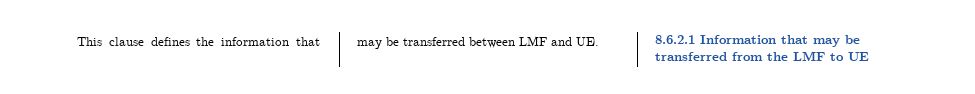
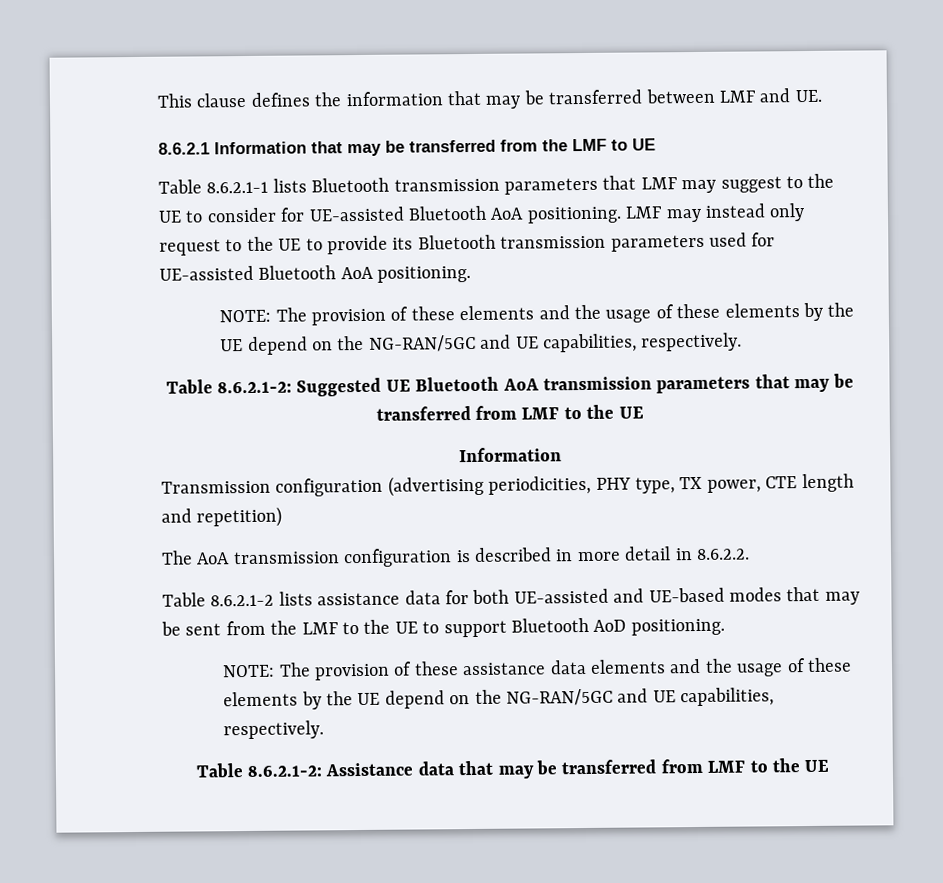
+ Table 8.6.2.1-1 lists Bluetooth transmission parameters that LMF may suggest to the UE to consider for UE-assisted Bluetooth AoA positioning. LMF may instead only request to the UE to provide its Bluetooth transmission parameters used for UE-assisted Bluetooth AoA positioning.
+ NOTE: The provision of these elements and the usage of these elements by the UE depend on the NG-RAN/5GC and UE capabilities, respectively.
+ Table 8.6.2.1-2: Suggested UE Bluetooth AoA transmission parameters that may be transferred from LMF to the UE
+ Information
+ Transmission configuration (advertising periodicities, PHY type, TX power, CTE length and repetition)
+ The AoA transmission configuration is described in more detail in 8.6.2.2.
+ Table 8.6.2.1-2 lists assistance data for both UE-assisted and UE-based modes that may be sent from the LMF to the UE to support Bluetooth AoD positioning.
+ NOTE: The provision of these assistance data elements and the usage of these elements by the UE depend on the NG-RAN/5GC and UE capabilities, respectively.
+ Table 8.6.2.1-2: Assistance data that may be transferred from LMF to the UE

